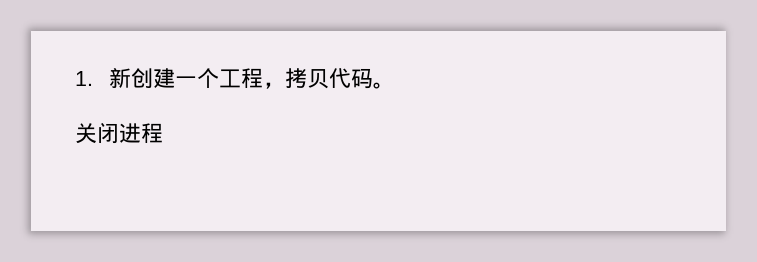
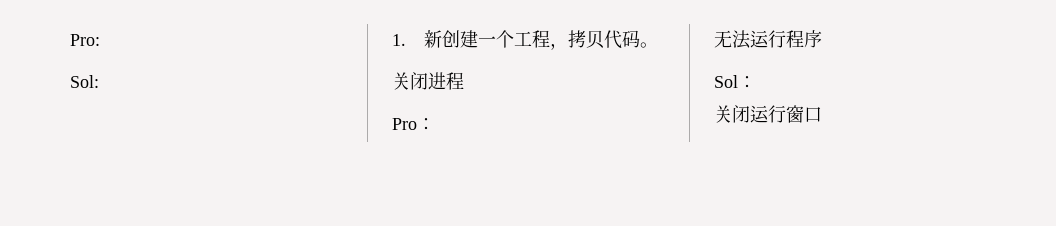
+ Pro:
+ Sol:
+ Pro：
+ 无法运行程序
+ Sol：
+ 关闭运行窗口

